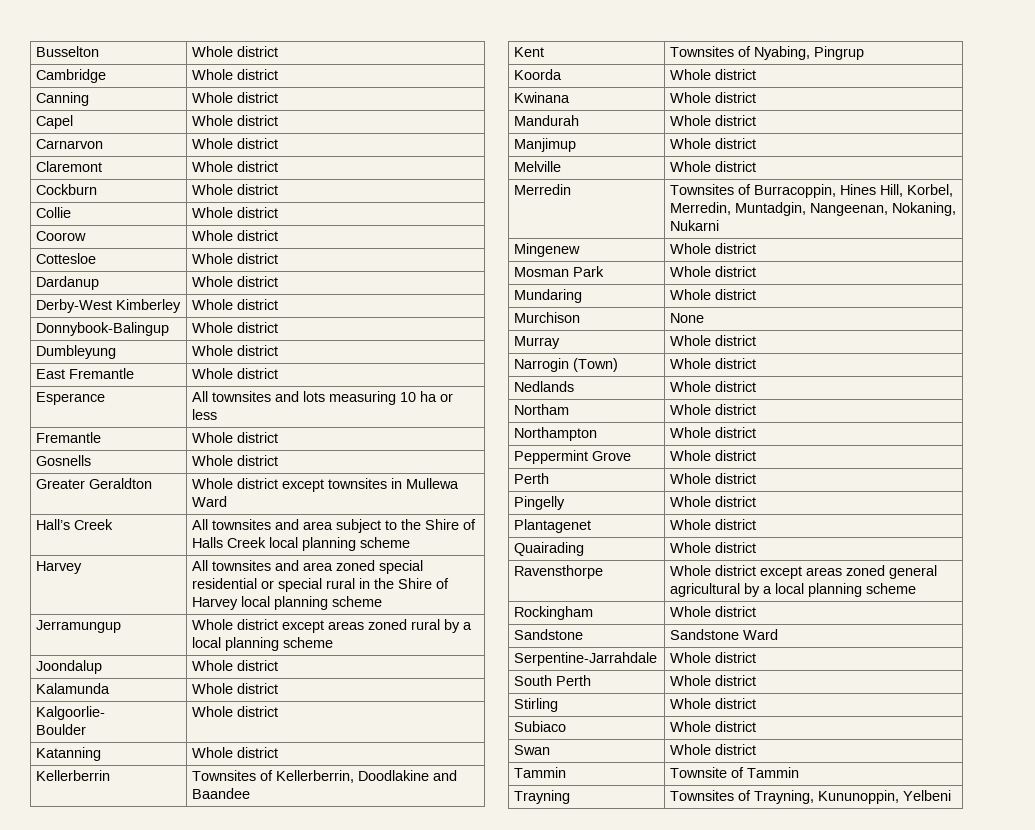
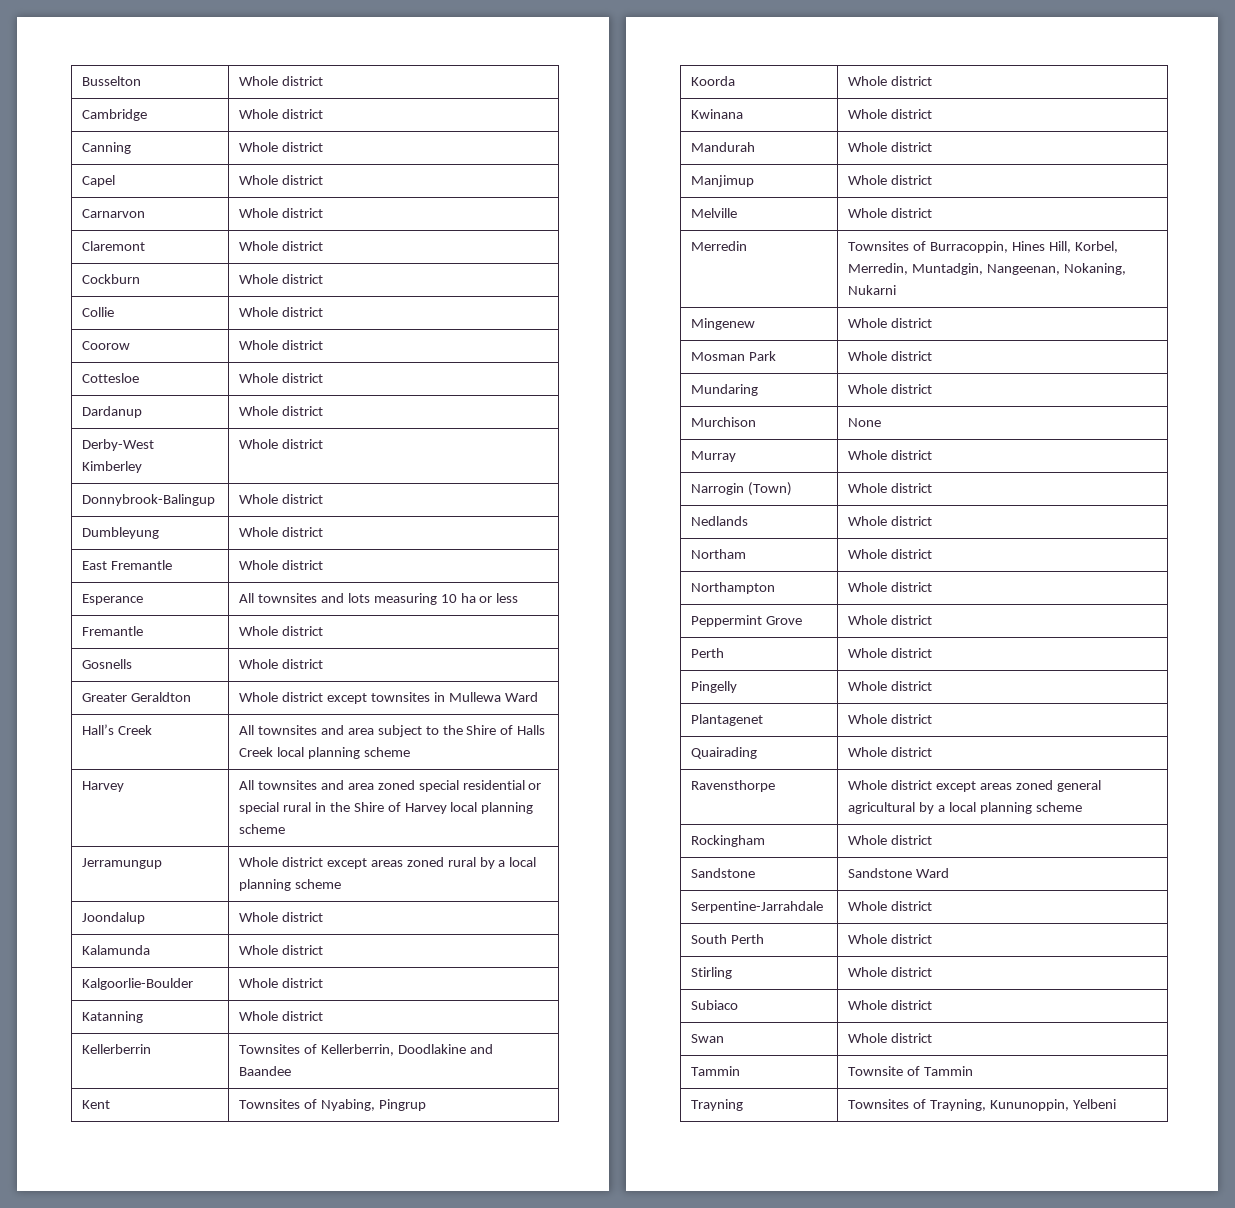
- Donnybook-Balingup | Whole district
+ Donnybrook-Balingup | Whole district
- Kalgoorlie-
- Boulder | Whole district
+ Kalgoorlie-Boulder | Whole district

